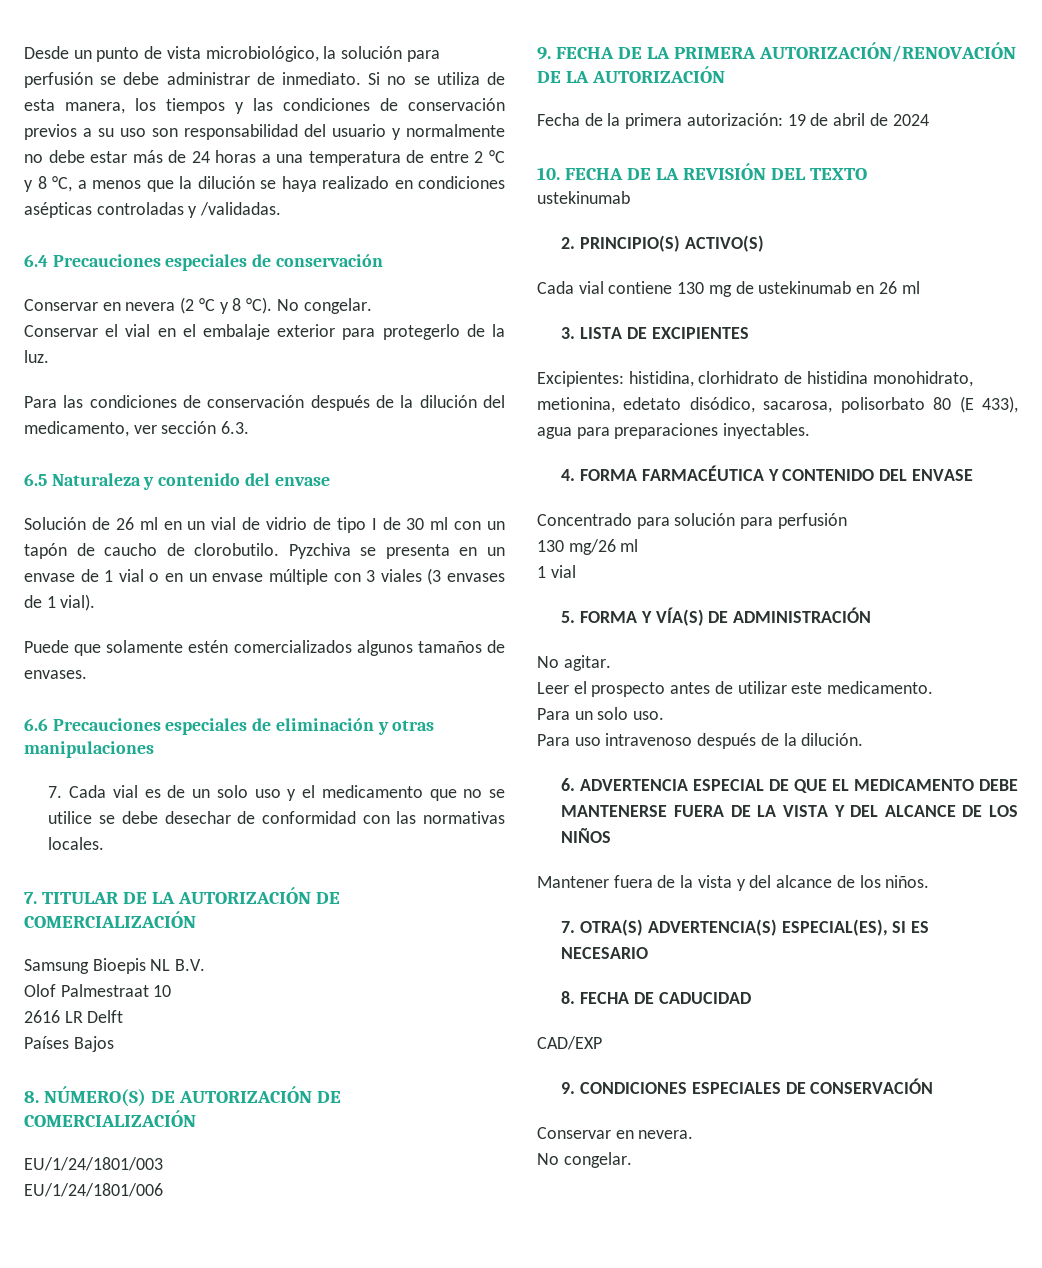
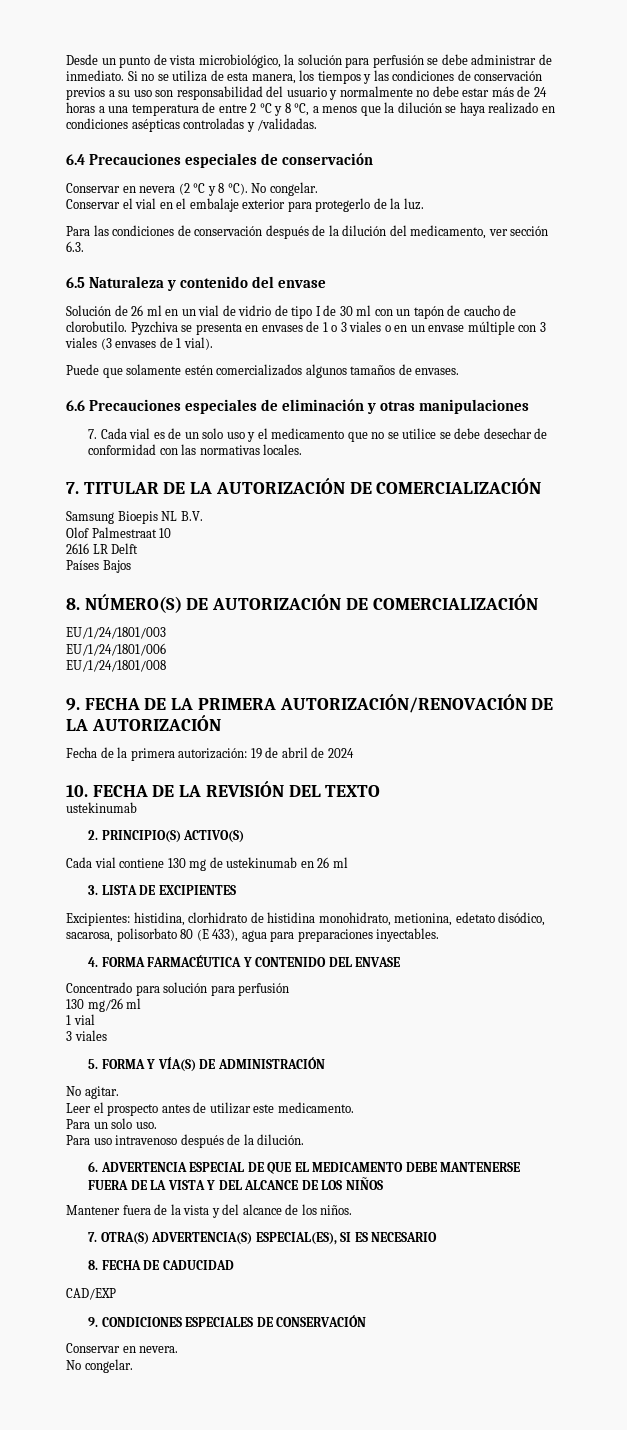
- Pyzchiva se presenta en un envase de 1 vial o en un envase múltiple con 3 viales (3 envases de 1 vial).
+ Pyzchiva se presenta en envases de 1 o 3 viales o en un envase múltiple con 3 viales (3 envases de 1 vial).
+ EU/1/24/1801/008
  130 mg/26 ml
  1 vial
+ 3 viales

